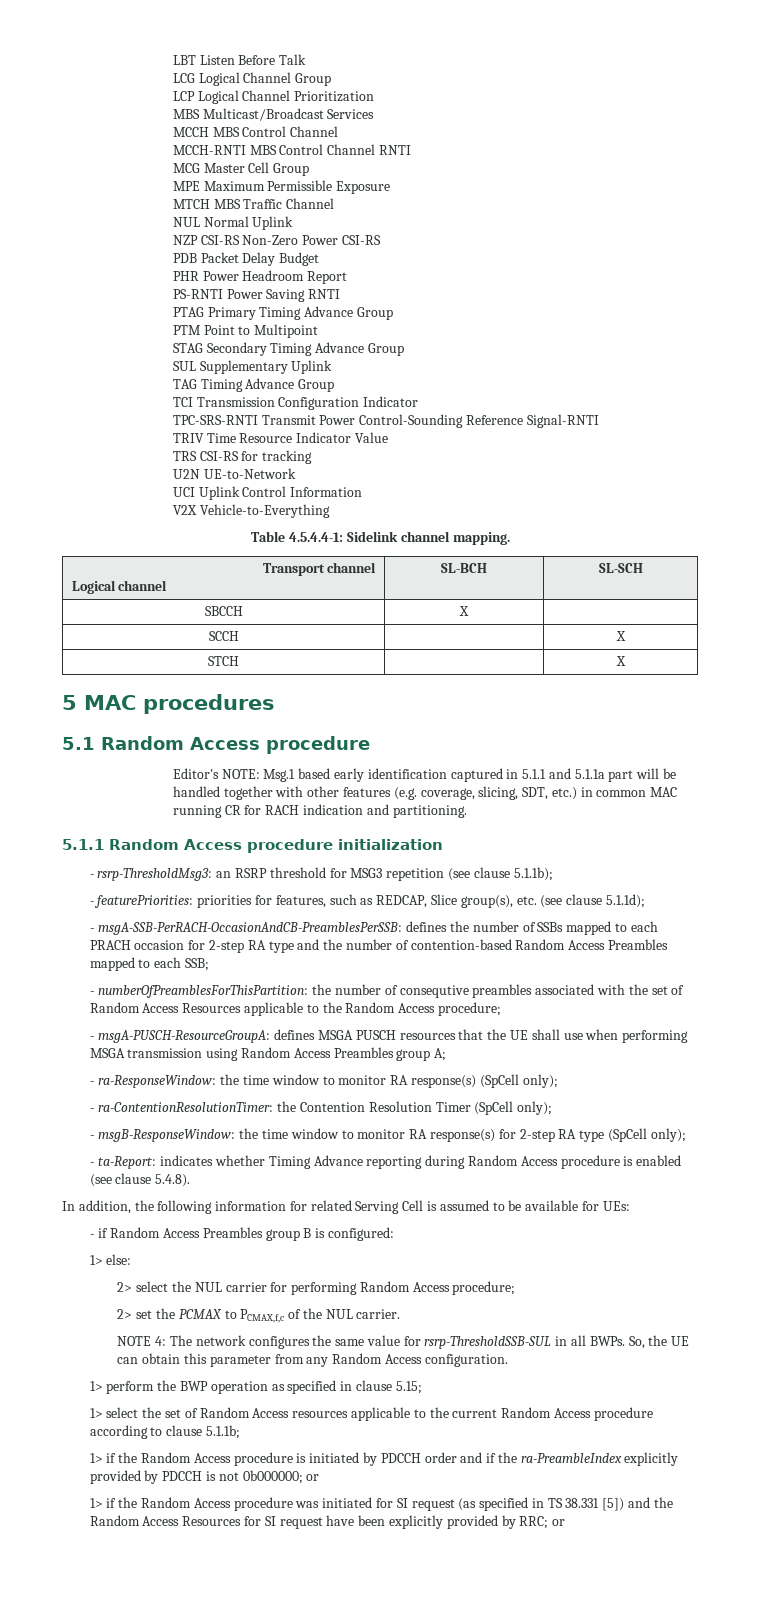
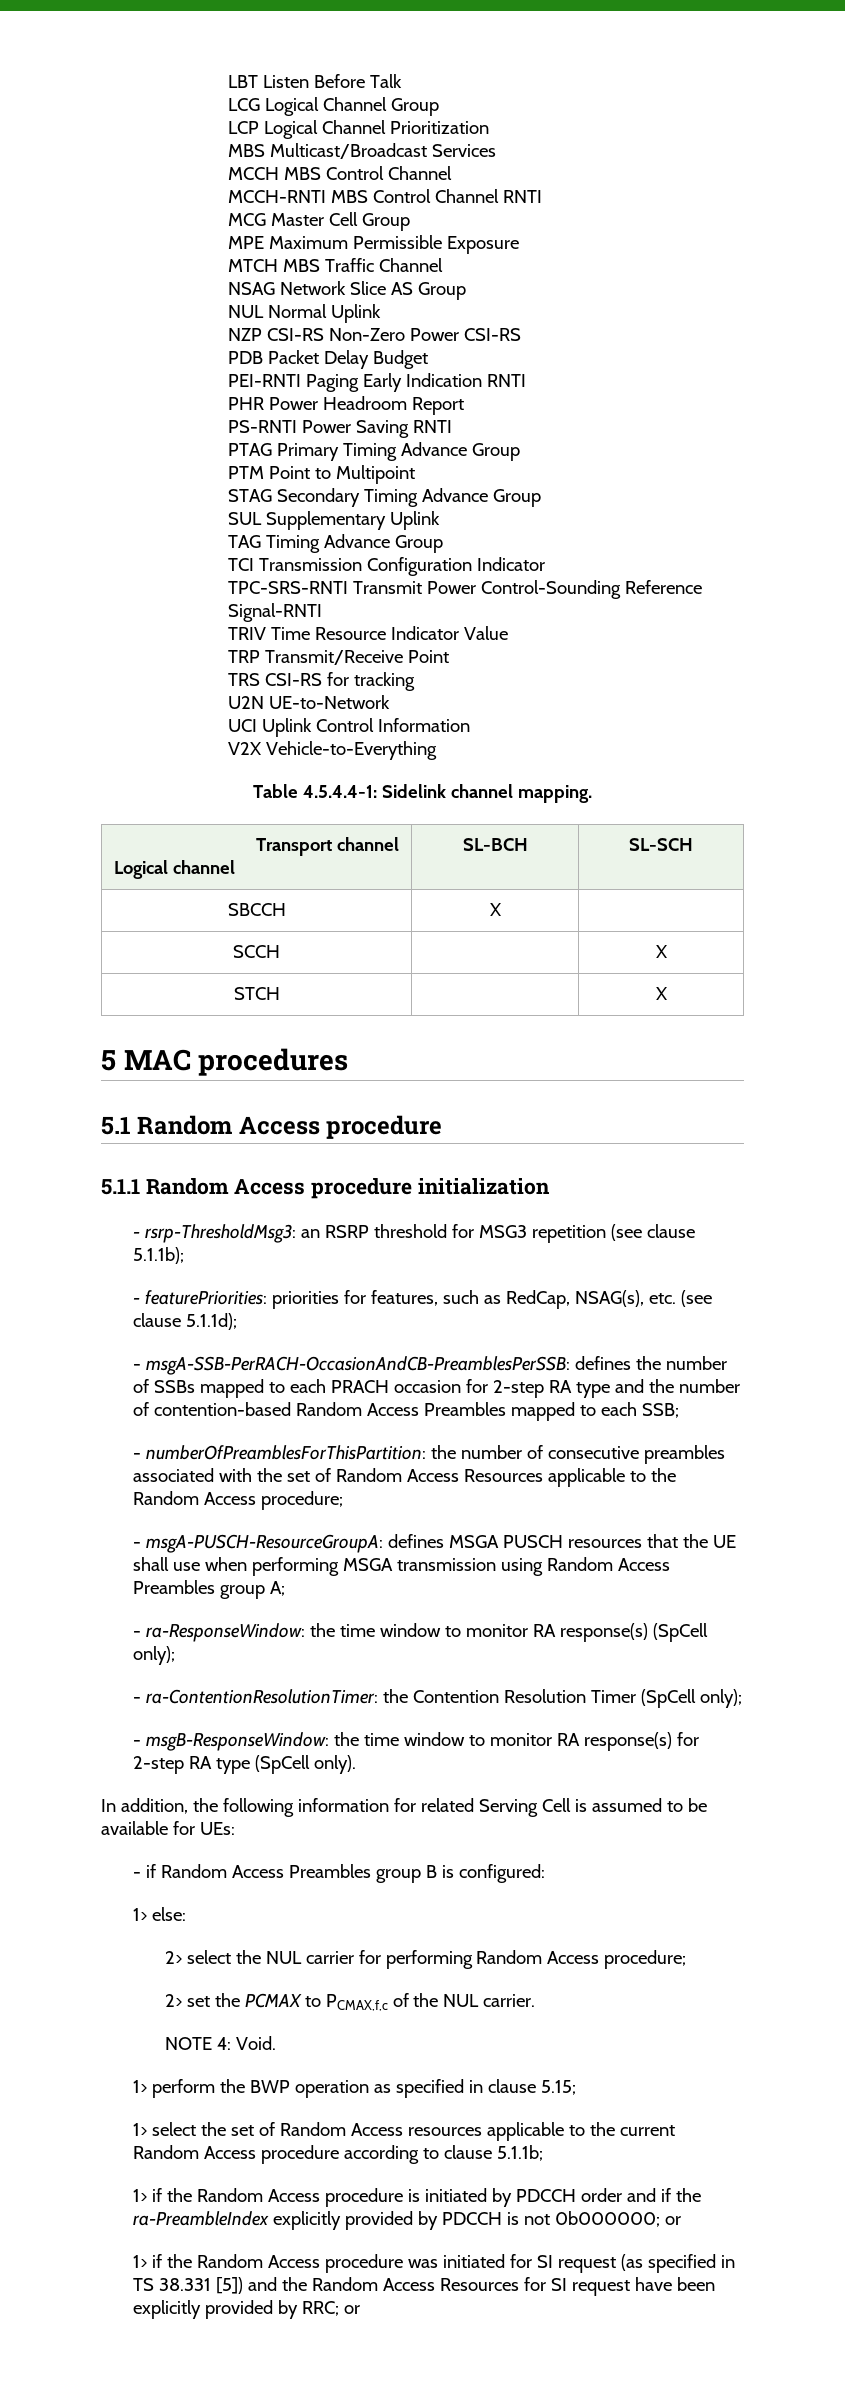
+ NSAG Network Slice AS Group
+ PEI-RNTI Paging Early Indication RNTI
+ TRP Transmit/Receive Point
- Editor's NOTE: Msg.1 based early identification captured in 5.1.1 and 5.1.1a part will be handled together with other features (e.g. coverage, slicing, SDT, etc.) in common MAC running CR for RACH indication and partitioning.
- - featurePriorities: priorities for features, such as REDCAP, Slice group(s), etc. (see clause 5.1.1d);
+ - featurePriorities: priorities for features, such as RedCap, NSAG(s), etc. (see clause 5.1.1d);
- - numberOfPreamblesForThisPartition: the number of consequtive preambles associated with the set of Random Access Resources applicable to the Random Access procedure;
+ - numberOfPreamblesForThisPartition: the number of consecutive preambles associated with the set of Random Access Resources applicable to the Random Access procedure;
- - msgB-ResponseWindow: the time window to monitor RA response(s) for 2-step RA type (SpCell only);
- - ta-Report: indicates whether Timing Advance reporting during Random Access procedure is enabled (see clause 5.4.8).
+ - msgB-ResponseWindow: the time window to monitor RA response(s) for 2-step RA type (SpCell only).
- NOTE 4: The network configures the same value for rsrp-ThresholdSSB-SUL in all BWPs. So, the UE can obtain this parameter from any Random Access configuration.
+ NOTE 4: Void.

